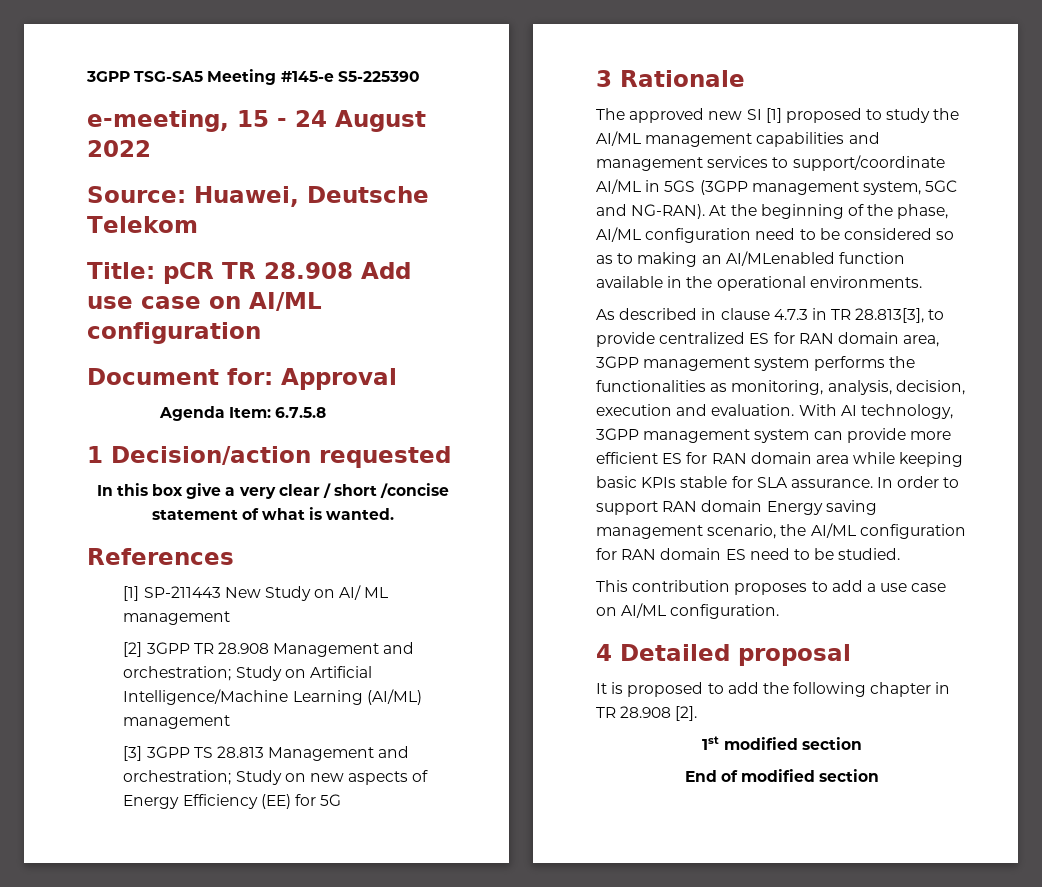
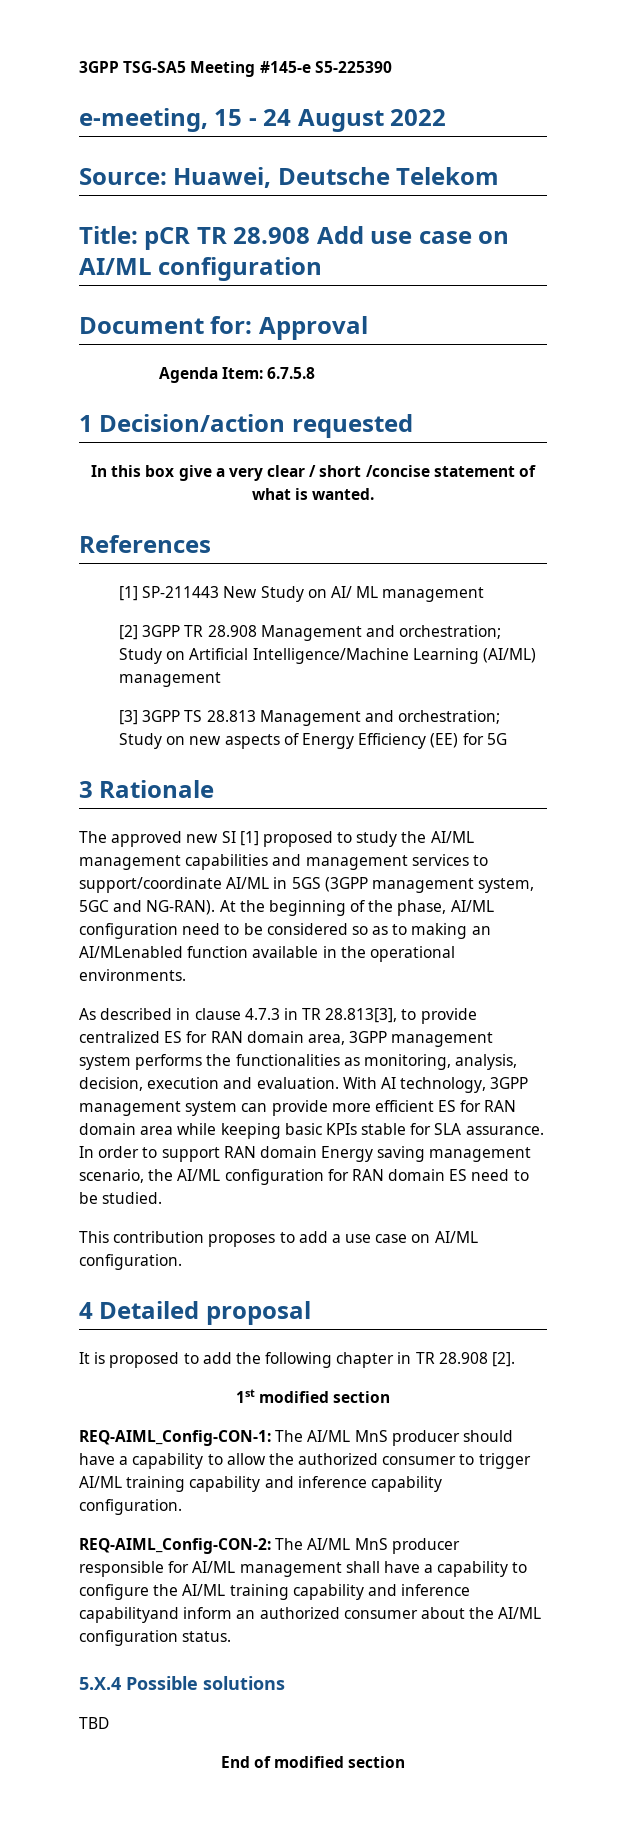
+ REQ-AIML_Config-CON-1: The AI/ML MnS producer should have a capability to allow the authorized consumer to trigger AI/ML training capability and inference capability configuration.
+ REQ-AIML_Config-CON-2: The AI/ML MnS producer responsible for AI/ML management shall have a capability to configure the AI/ML training capability and inference capabilityand inform an authorized consumer about the AI/ML configuration status.
+ 5.X.4 Possible solutions
+ TBD

